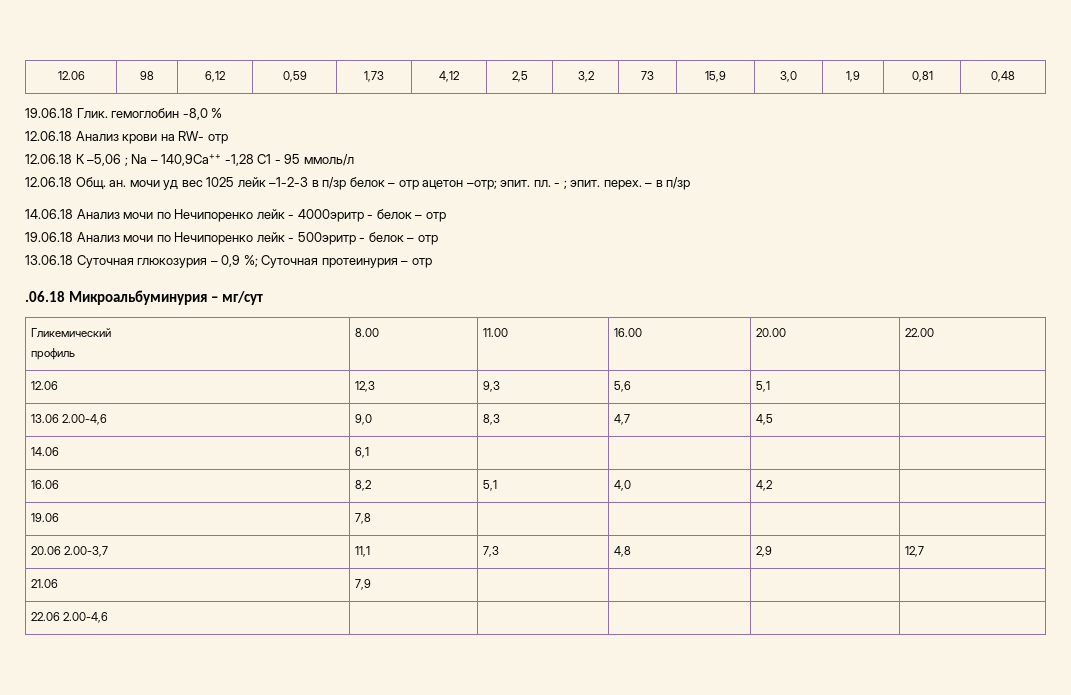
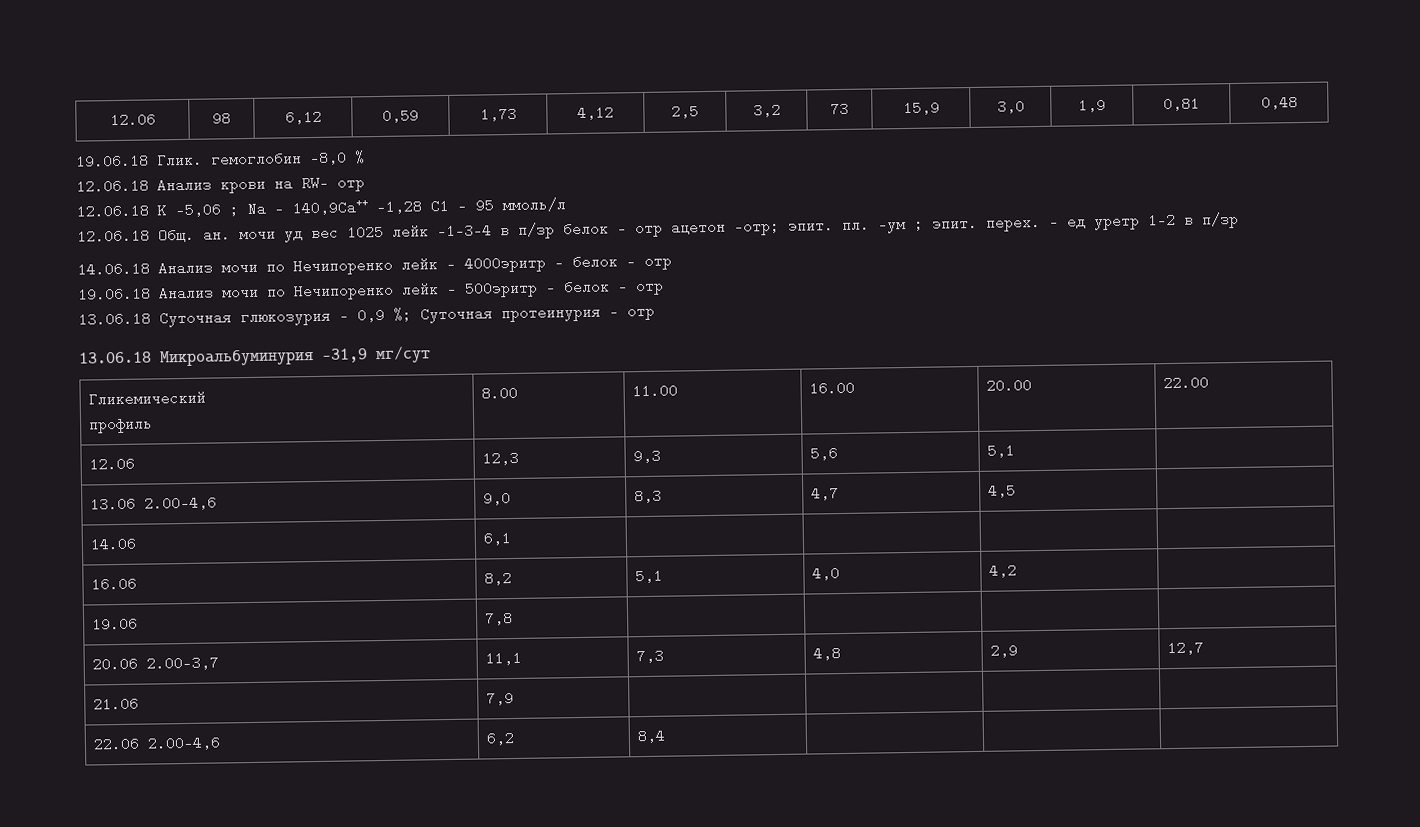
- 12.06.18 Общ. ан. мочи уд вес 1025 лейк –1-2-3 в п/зр белок – отр ацетон –отр; эпит. пл.
+ 12.06.18 Общ. ан. мочи уд вес 1025 лейк –1-3-4 в п/зр белок – отр ацетон –отр; эпит. пл.
- - ; эпит. перех.
+ -ум ; эпит. перех.
- – в п/зр
+ – ед уретр 1-2 в п/зр
- .06.18 Микроальбуминурия – мг/сут
+ 13.06.18 Микроальбуминурия –31,9 мг/сут
- 22.06 2.00-4,6 | | | | |
+ 22.06 2.00-4,6 | 6,2 | 8,4 | | |

